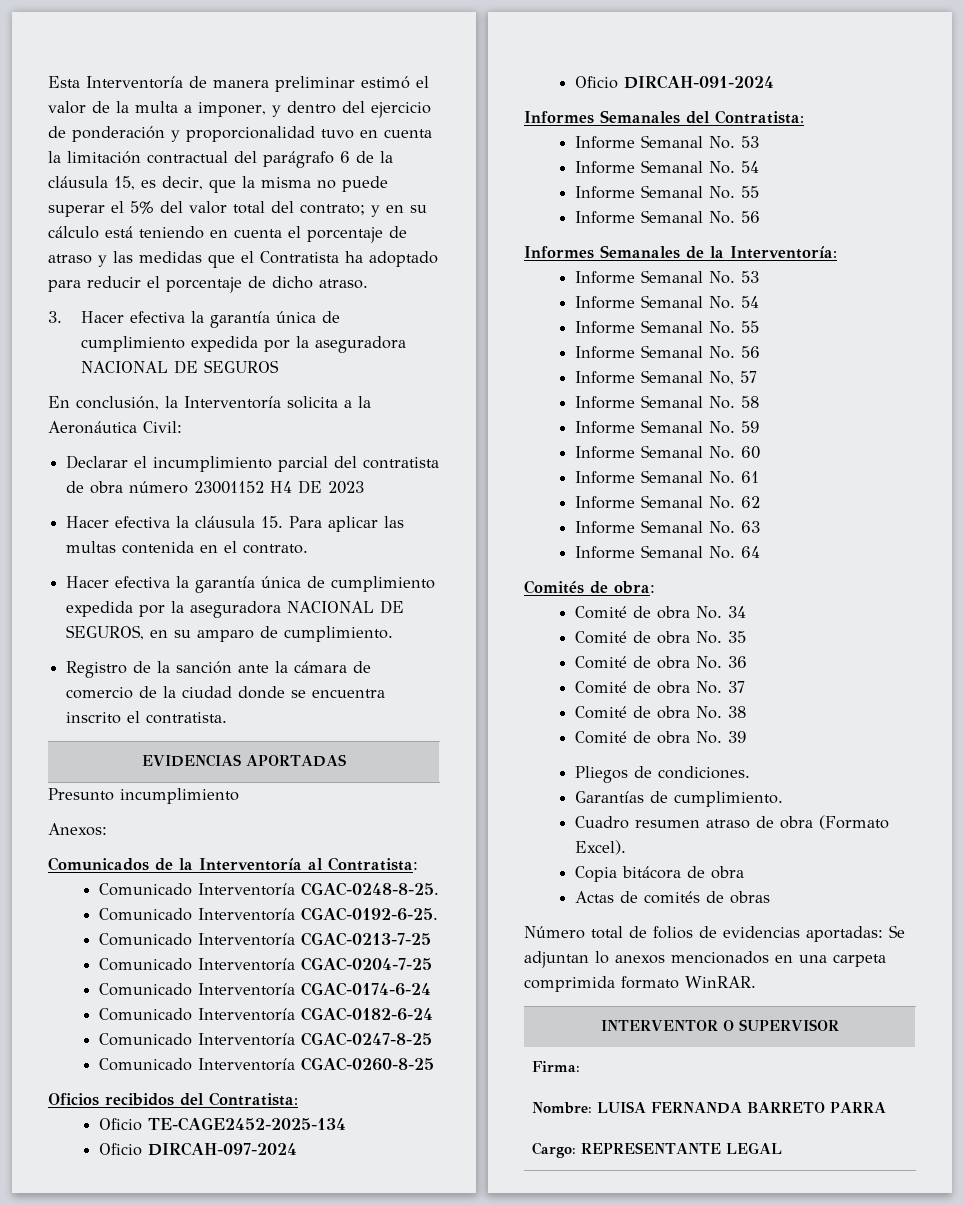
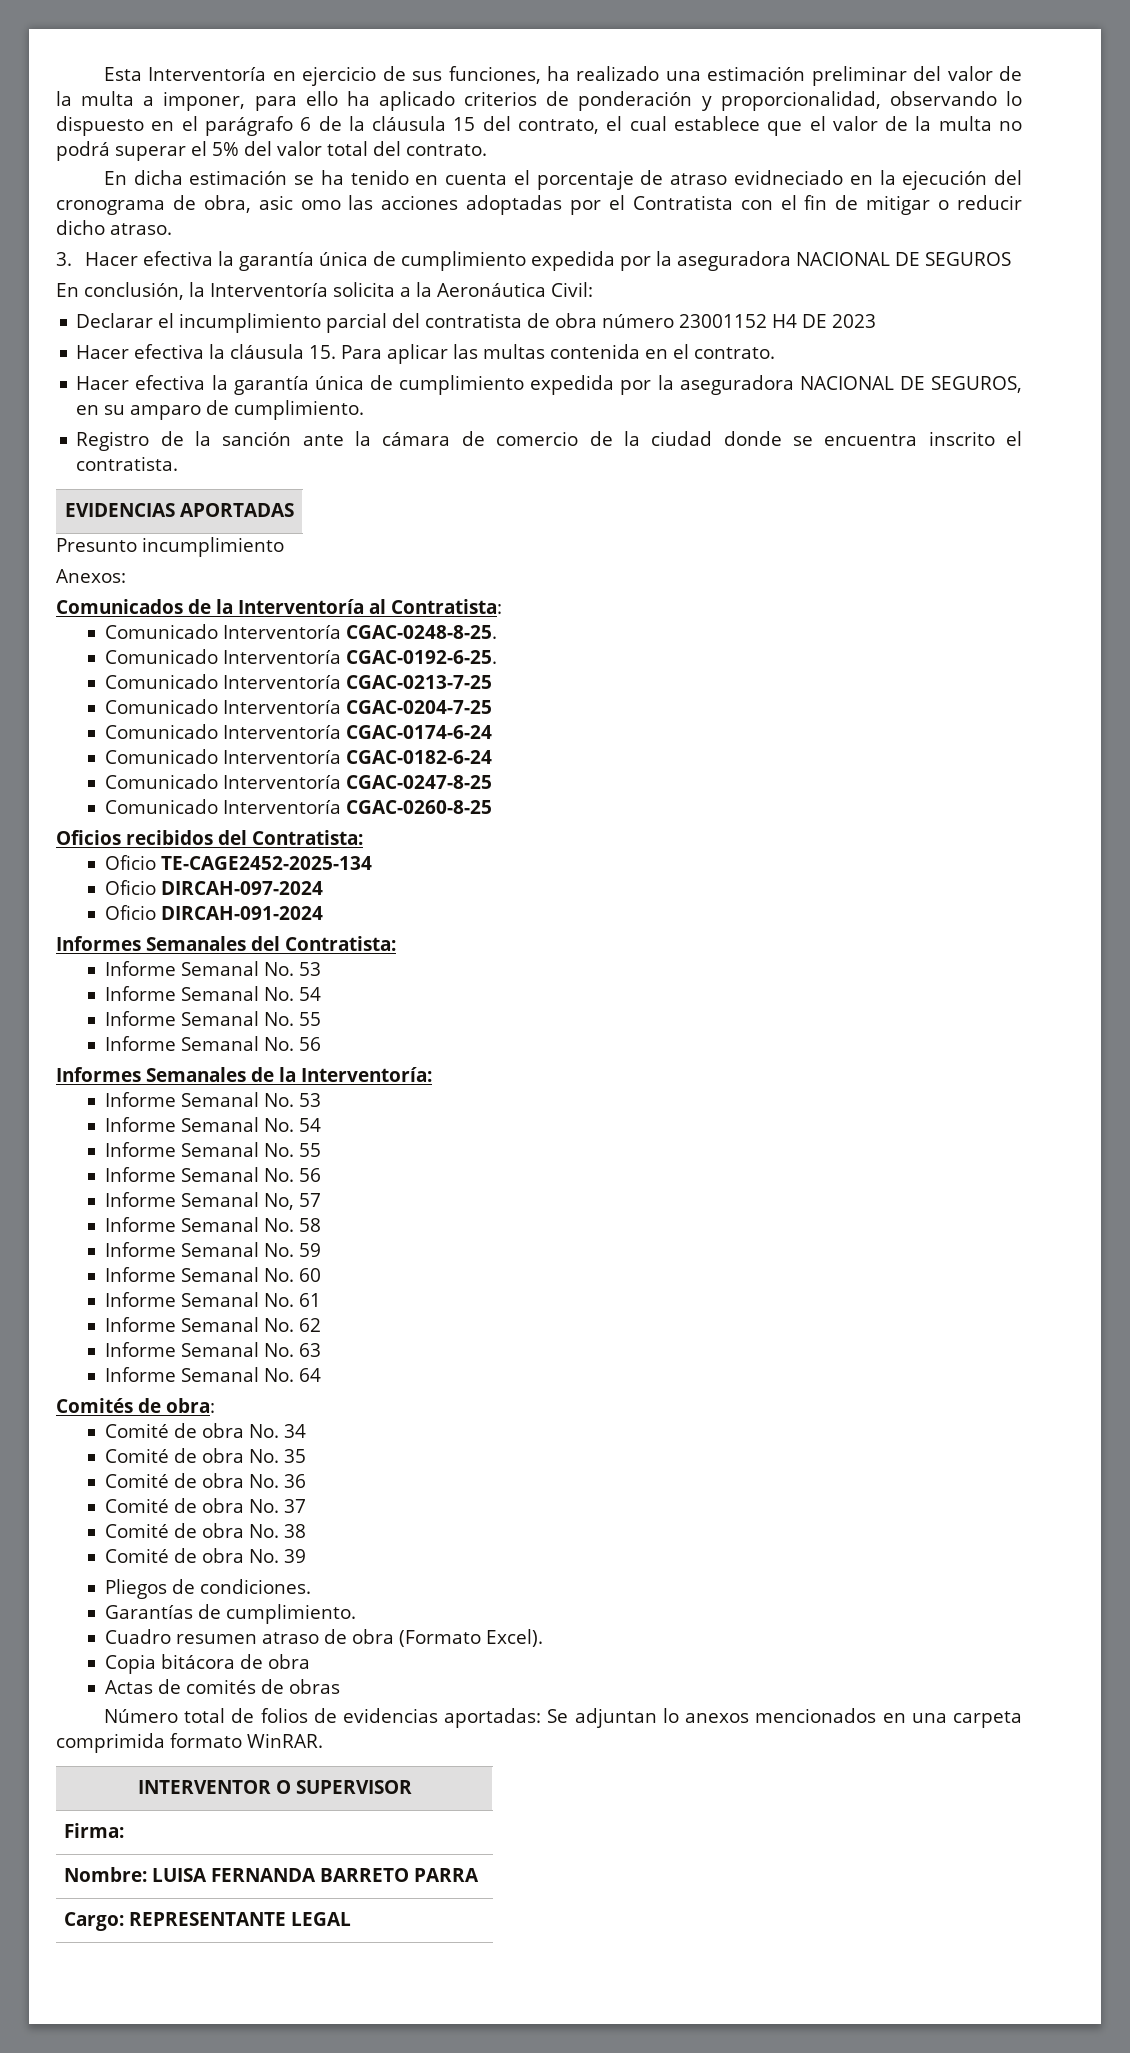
- Esta Interventoría de manera preliminar estimó el valor de la multa a imponer, y dentro del ejercicio de ponderación y proporcionalidad tuvo en cuenta la limitación contractual del parágrafo 6 de la cláusula 15, es decir, que la misma no puede superar el 5% del valor total del contrato; y en su cálculo está teniendo en cuenta el porcentaje de atraso y las medidas que el Contratista ha adoptado para reducir el porcentaje de dicho atraso.
+ Esta Interventoría en ejercicio de sus funciones, ha realizado una estimación preliminar del valor de la multa a imponer, para ello ha aplicado criterios de ponderación y proporcionalidad, observando lo dispuesto en el parágrafo 6 de la cláusula 15 del contrato, el cual establece que el valor de la multa no podrá superar el 5% del valor total del contrato.
+ En dicha estimación se ha tenido en cuenta el porcentaje de atraso evidneciado en la ejecución del cronograma de obra, asic omo las acciones adoptadas por el Contratista con el fin de mitigar o reducir dicho atraso.

